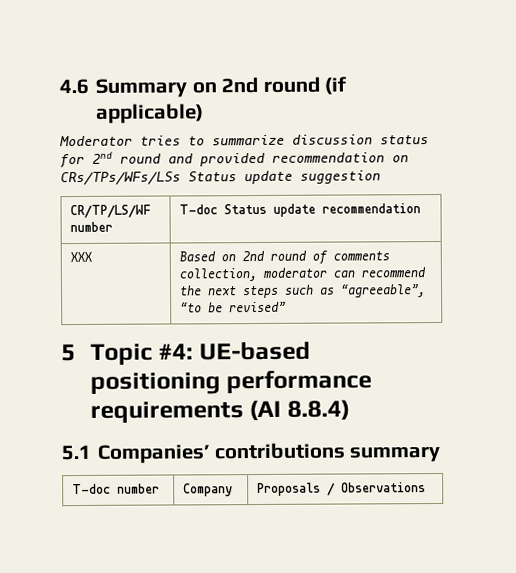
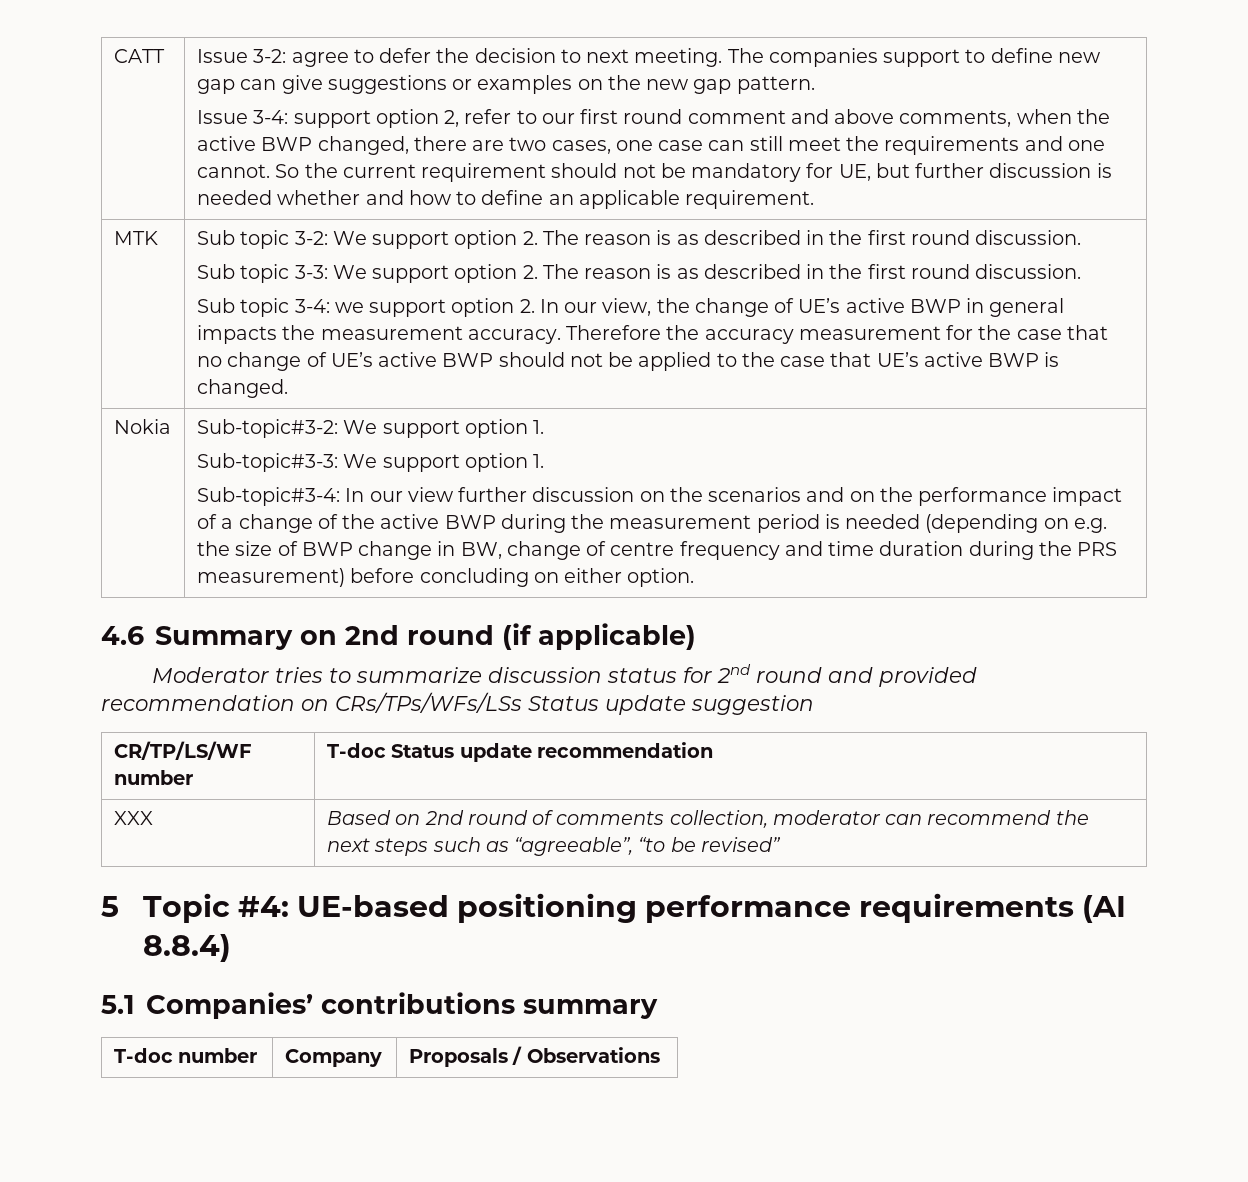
+ CATT | Issue 3-2: agree to defer the decision to next meeting. The companies support to define new gap can give suggestions or examples on the new gap pattern.
+ Issue 3-4: support option 2, refer to our first round comment and above comments, when the active BWP changed, there are two cases, one case can still meet the requirements and one cannot. So the current requirement should not be mandatory for UE, but further discussion is needed whether and how to define an applicable requirement.
+ MTK | Sub topic 3-2: We support option 2. The reason is as described in the first round discussion.
+ Sub topic 3-3: We support option 2. The reason is as described in the first round discussion.
+ Sub topic 3-4: we support option 2. In our view, the change of UE’s active BWP in general impacts the measurement accuracy. Therefore the accuracy measurement for the case that no change of UE’s active BWP should not be applied to the case that UE’s active BWP is changed.
+ Nokia | Sub-topic#3-2: We support option 1.
+ Sub-topic#3-3: We support option 1.
+ Sub-topic#3-4: In our view further discussion on the scenarios and on the performance impact of a change of the active BWP during the measurement period is needed (depending on e.g. the size of BWP change in BW, change of centre frequency and time duration during the PRS measurement) before concluding on either option.

